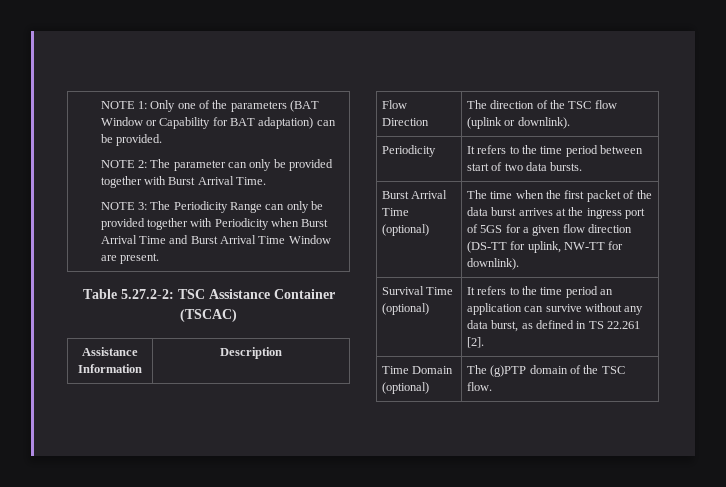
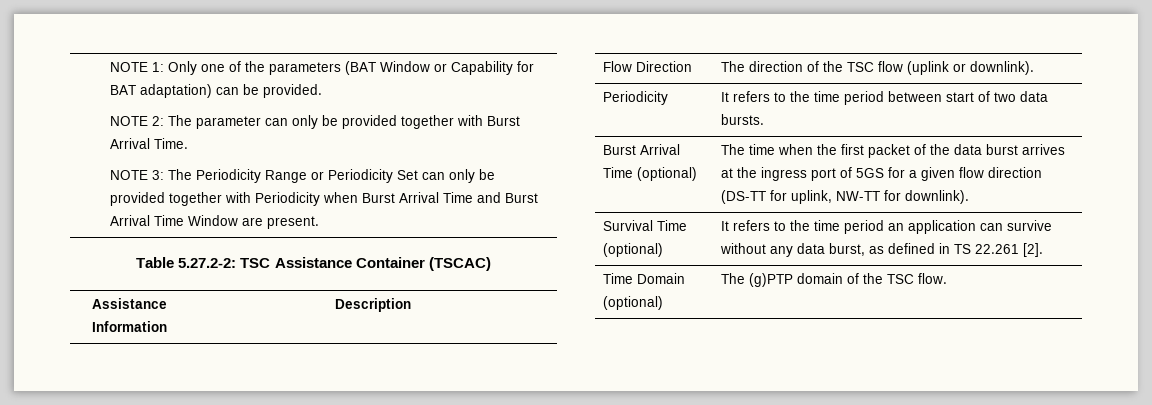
- NOTE 3: The Periodicity Range can only be provided together with Periodicity when Burst Arrival Time and Burst Arrival Time Window are present.
+ NOTE 3: The Periodicity Range or Periodicity Set can only be provided together with Periodicity when Burst Arrival Time and Burst Arrival Time Window are present.

